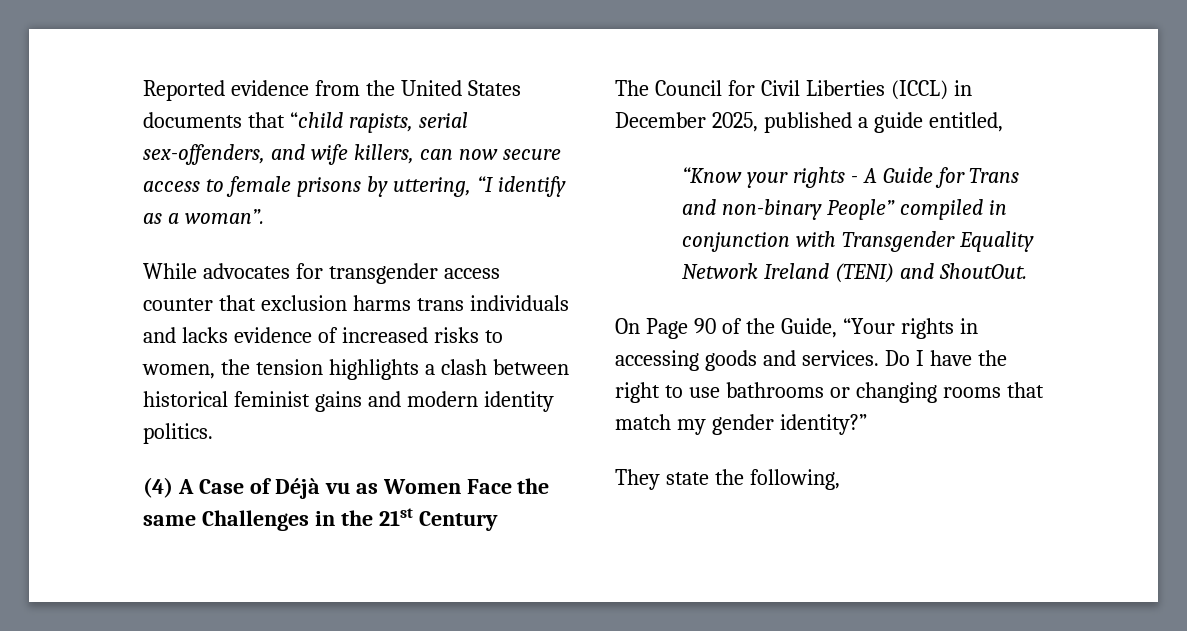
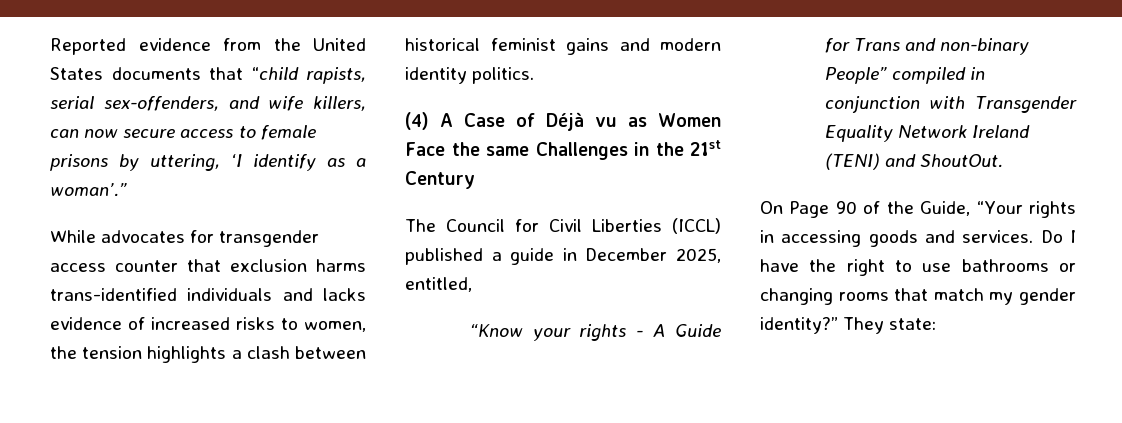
- Reported evidence from the United States documents that “child rapists, serial sex-offenders, and wife killers, can now secure access to female prisons by uttering, “I identify as a woman”.
+ Reported evidence from the United States documents that “child rapists, serial sex-offenders, and wife killers, can now secure access to female prisons by uttering, ‘I identify as a woman’.”
- While advocates for transgender access counter that exclusion harms trans individuals and lacks evidence of increased risks to women, the tension highlights a clash between historical feminist gains and modern identity politics.
+ While advocates for transgender access counter that exclusion harms trans-identified individuals and lacks evidence of increased risks to women, the tension highlights a clash between historical feminist gains and modern identity politics.
- The Council for Civil Liberties (ICCL) in December 2025, published a guide entitled,
+ The Council for Civil Liberties (ICCL) published a guide in December 2025, entitled,
- Do I have the right to use bathrooms or changing rooms that match my gender identity?”
- They state the following,
+ Do I have the right to use bathrooms or changing rooms that match my gender identity?” They state:

